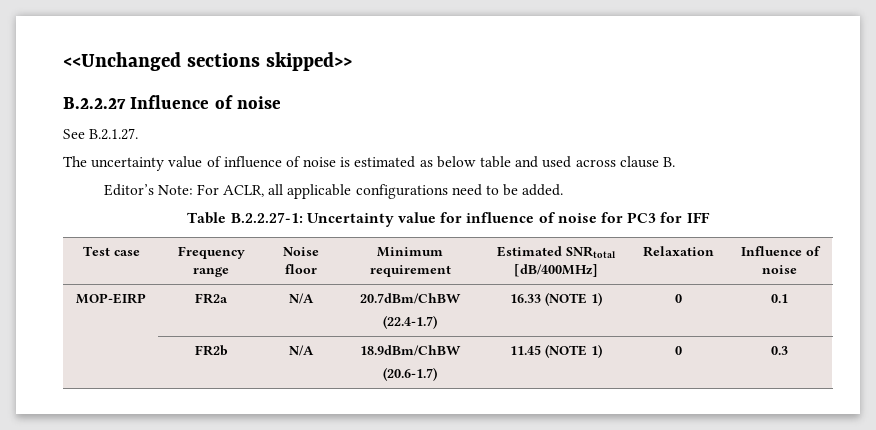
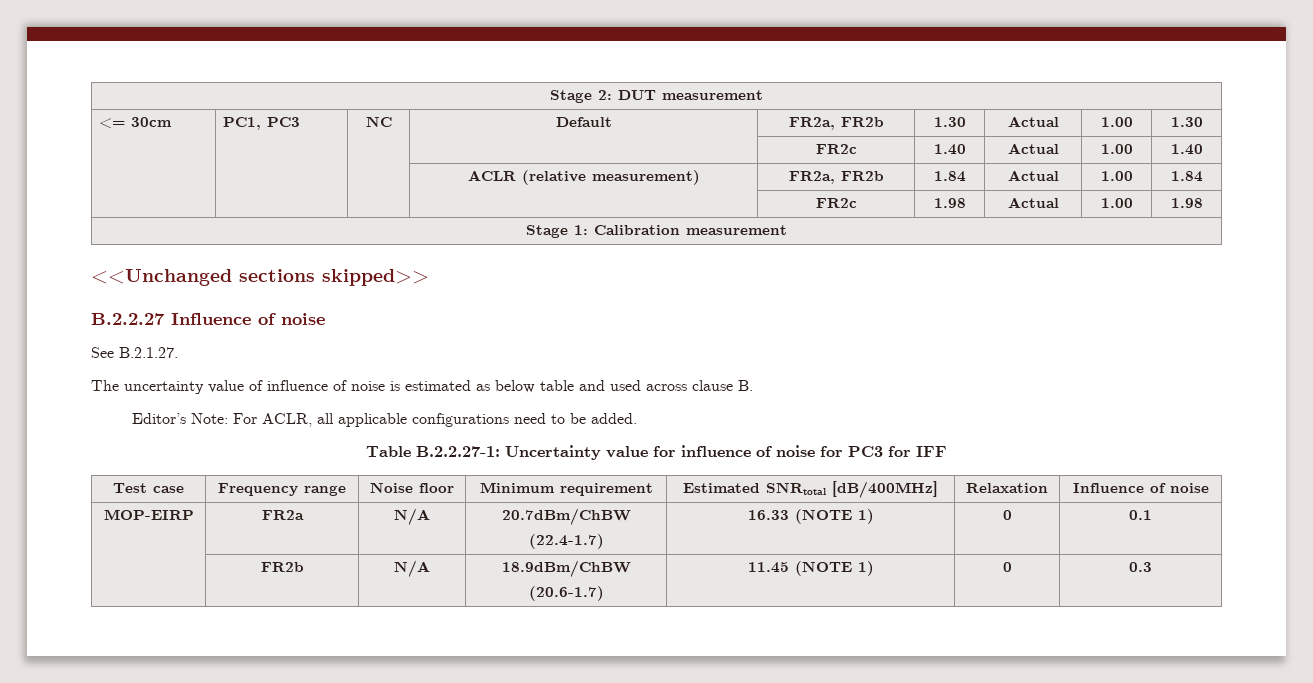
+ Stage 2: DUT measurement
+ <= 30cm | PC1, PC3 | NC | Default | FR2a, FR2b | 1.30 | Actual | 1.00 | 1.30
+ | | | | FR2c | 1.40 | Actual | 1.00 | 1.40
+ | | | ACLR (relative measurement) | FR2a, FR2b | 1.84 | Actual | 1.00 | 1.84
+ | | | | FR2c | 1.98 | Actual | 1.00 | 1.98
+ Stage 1: Calibration measurement

